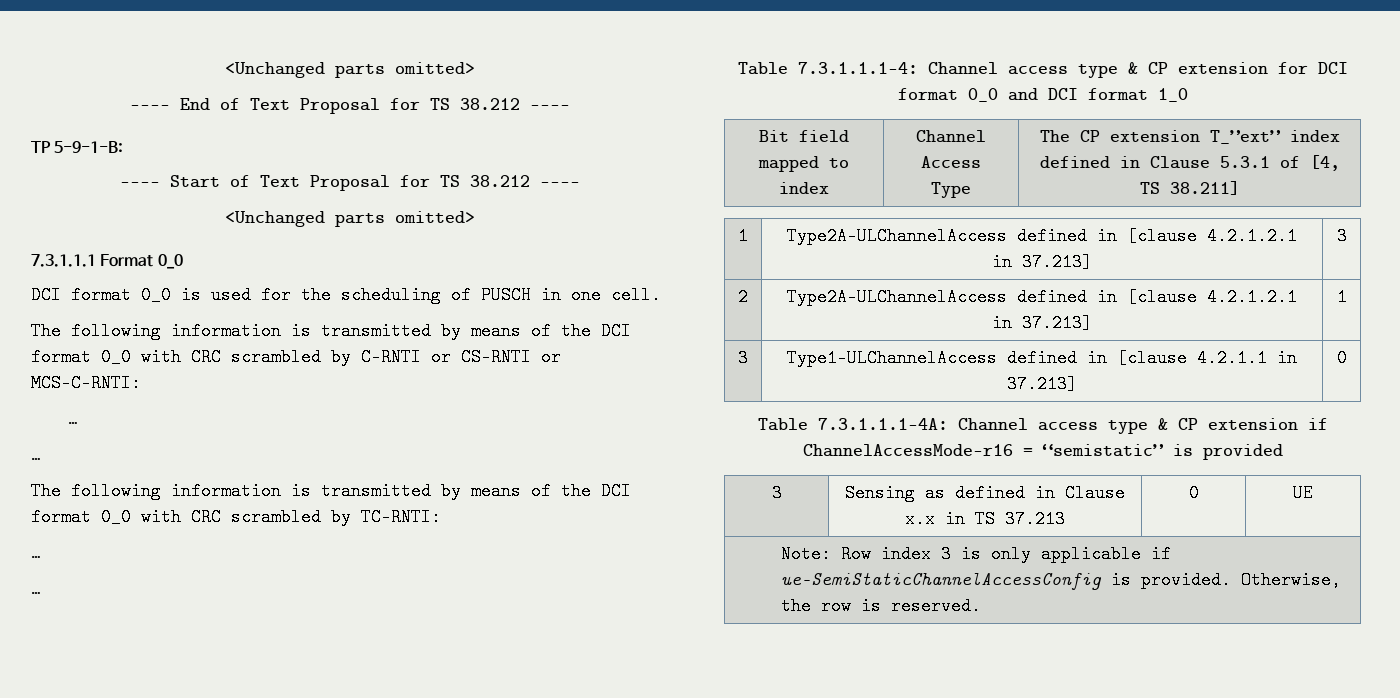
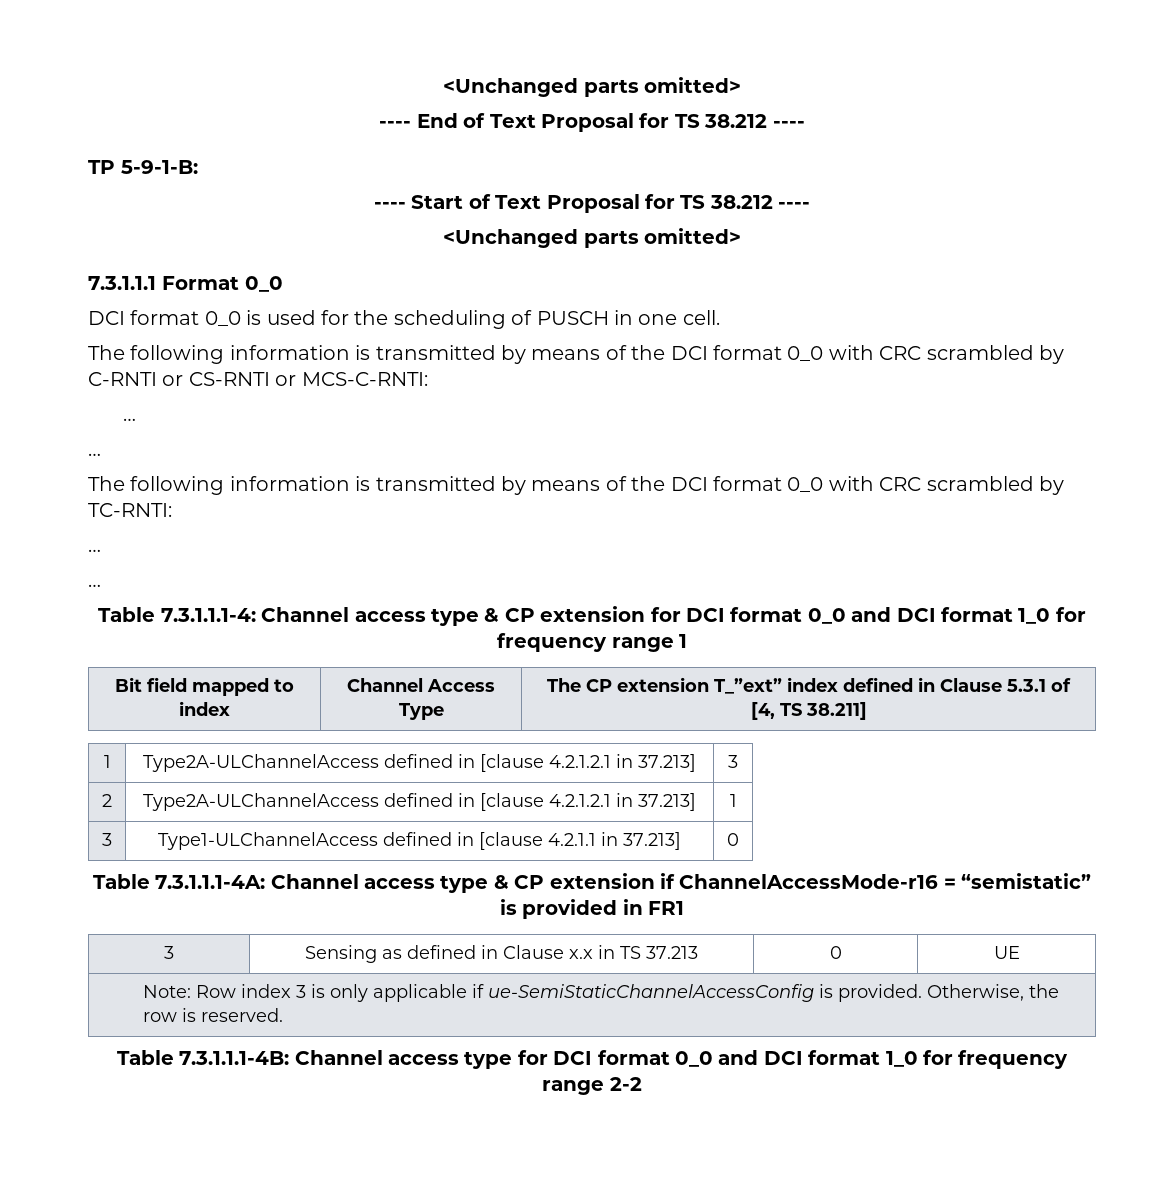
- Table 7.3.1.1.1-4: Channel access type & CP extension for DCI format 0_0 and DCI format 1_0
+ Table 7.3.1.1.1-4: Channel access type & CP extension for DCI format 0_0 and DCI format 1_0 for frequency range 1
- Table 7.3.1.1.1-4A: Channel access type & CP extension if ChannelAccessMode-r16 = “semistatic” is provided
+ Table 7.3.1.1.1-4A: Channel access type & CP extension if ChannelAccessMode-r16 = “semistatic” is provided in FR1
+ Table 7.3.1.1.1-4B: Channel access type for DCI format 0_0 and DCI format 1_0 for frequency range 2-2

